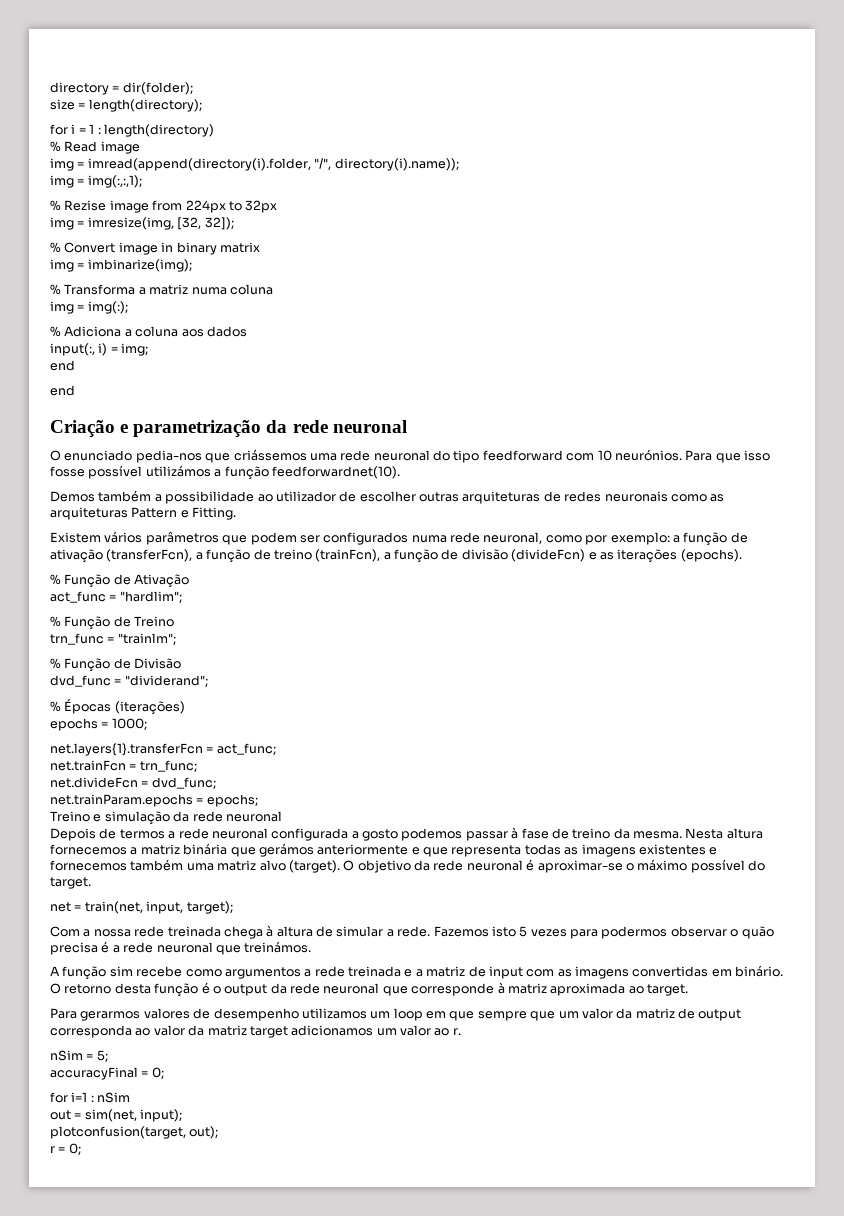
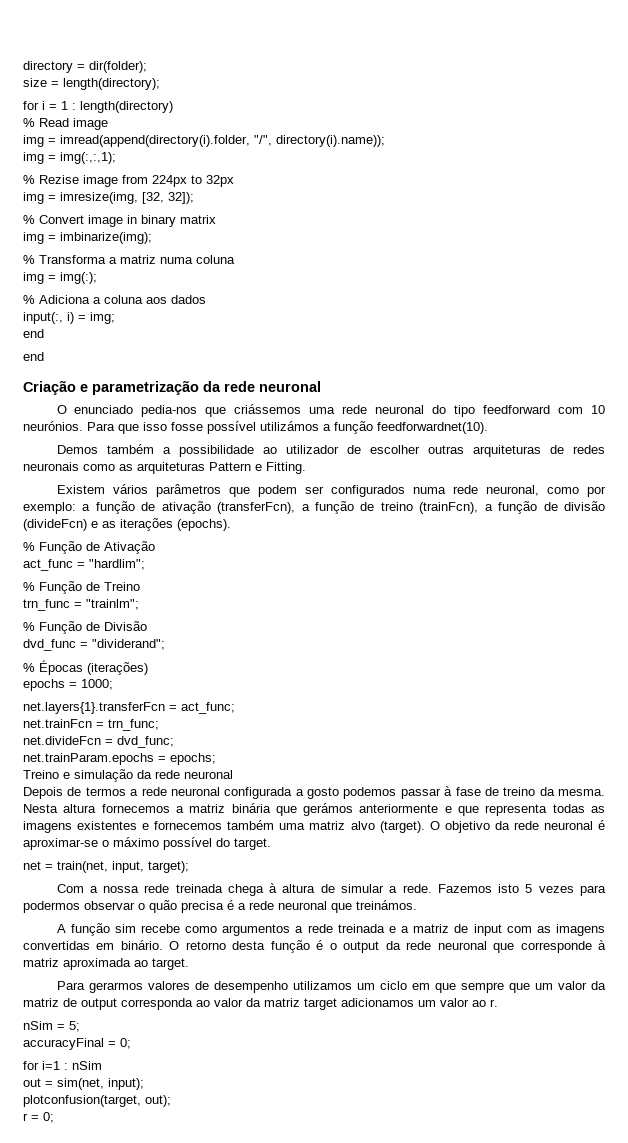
- Para gerarmos valores de desempenho utilizamos um loop em que sempre que um valor da matriz de output corresponda ao valor da matriz target adicionamos um valor ao r.
+ Para gerarmos valores de desempenho utilizamos um ciclo em que sempre que um valor da matriz de output corresponda ao valor da matriz target adicionamos um valor ao r.

